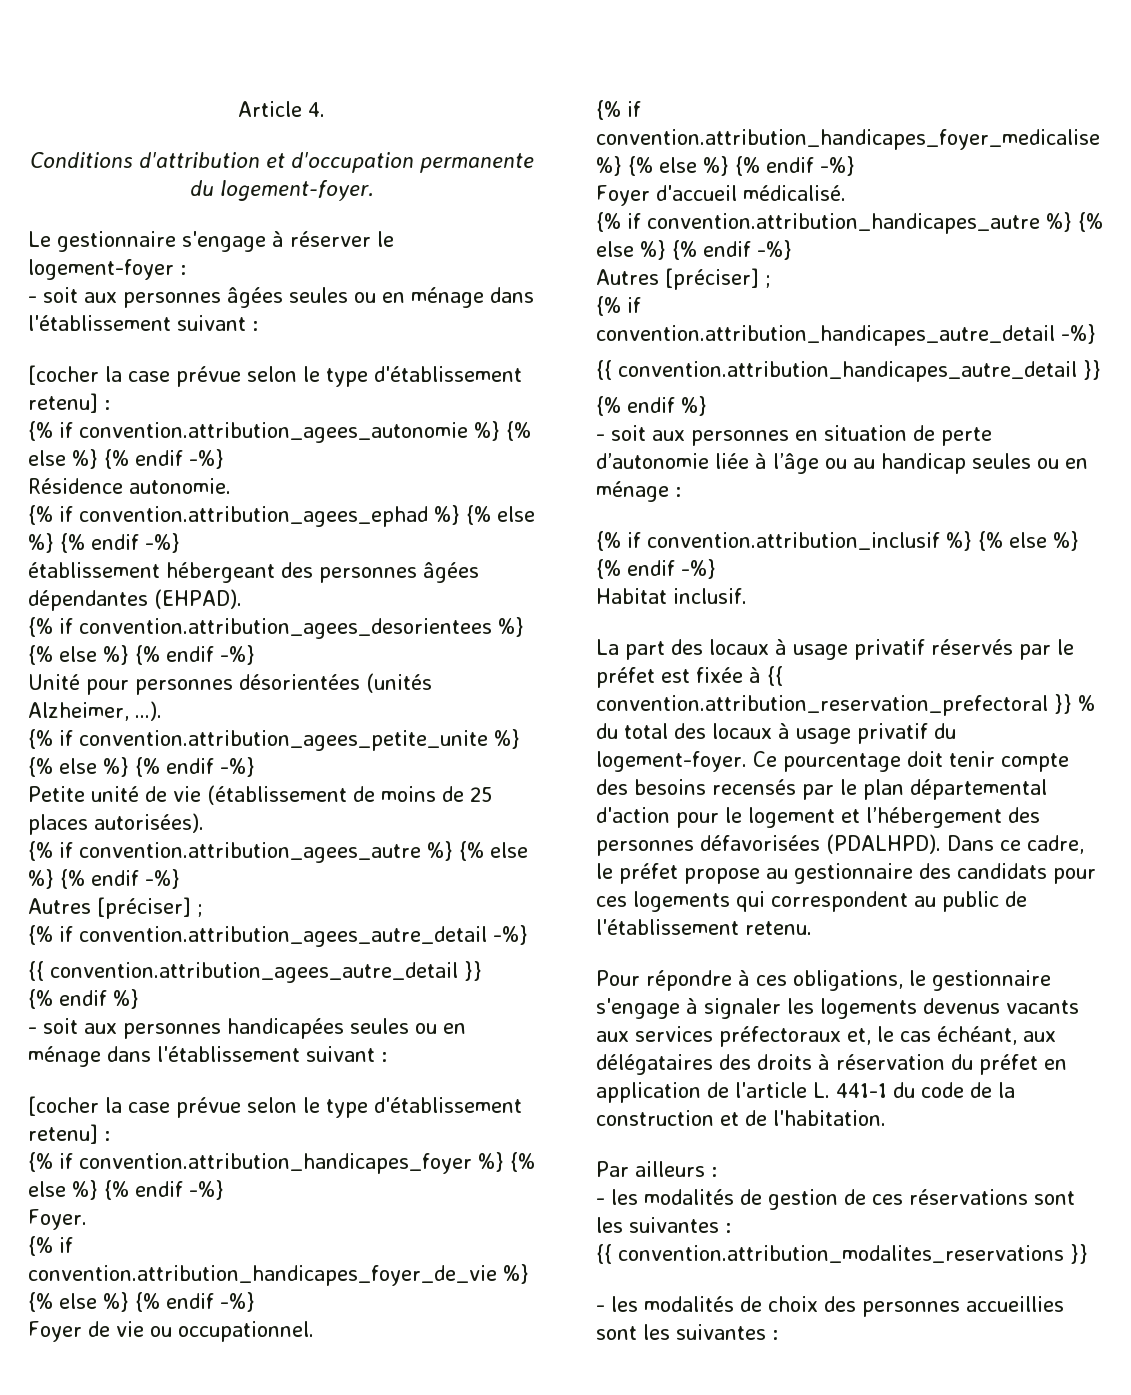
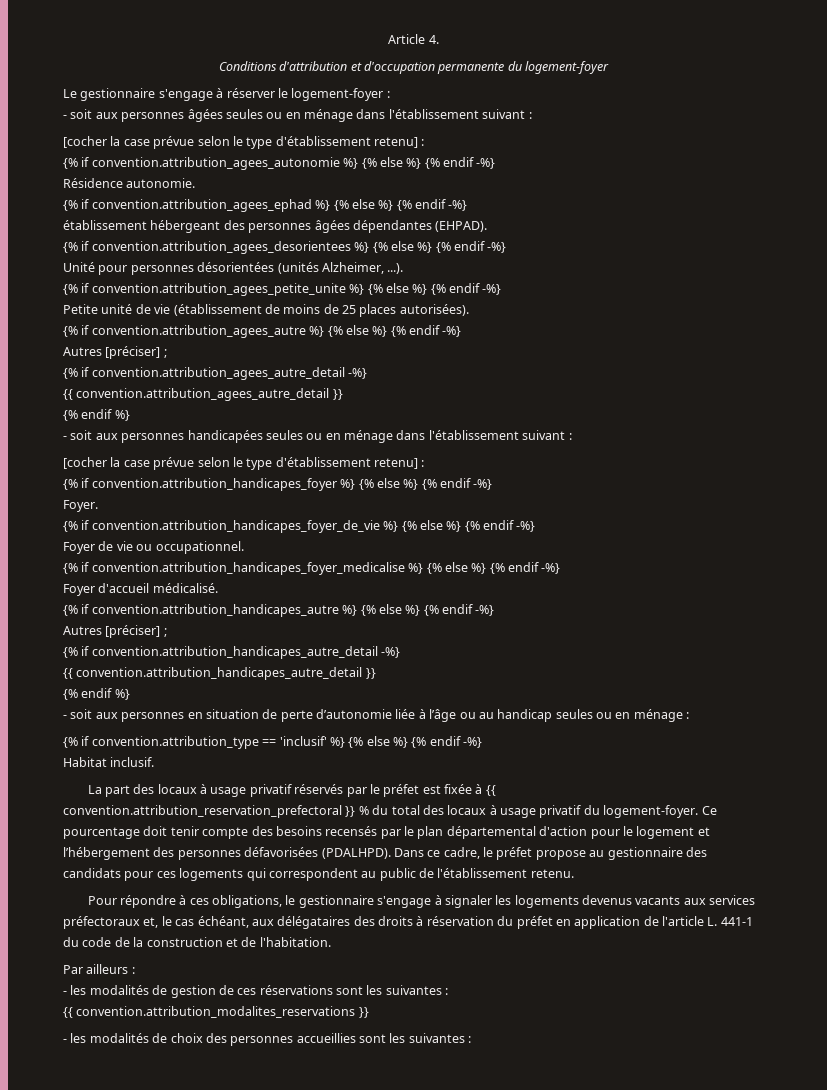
- Conditions d'attribution et d'occupation permanente du logement-foyer.
+ Conditions d'attribution et d'occupation permanente du logement-foyer
- {% if convention.attribution_inclusif %} {% else %} {% endif -%}
+ {% if convention.attribution_type == 'inclusif' %} {% else %} {% endif -%}

